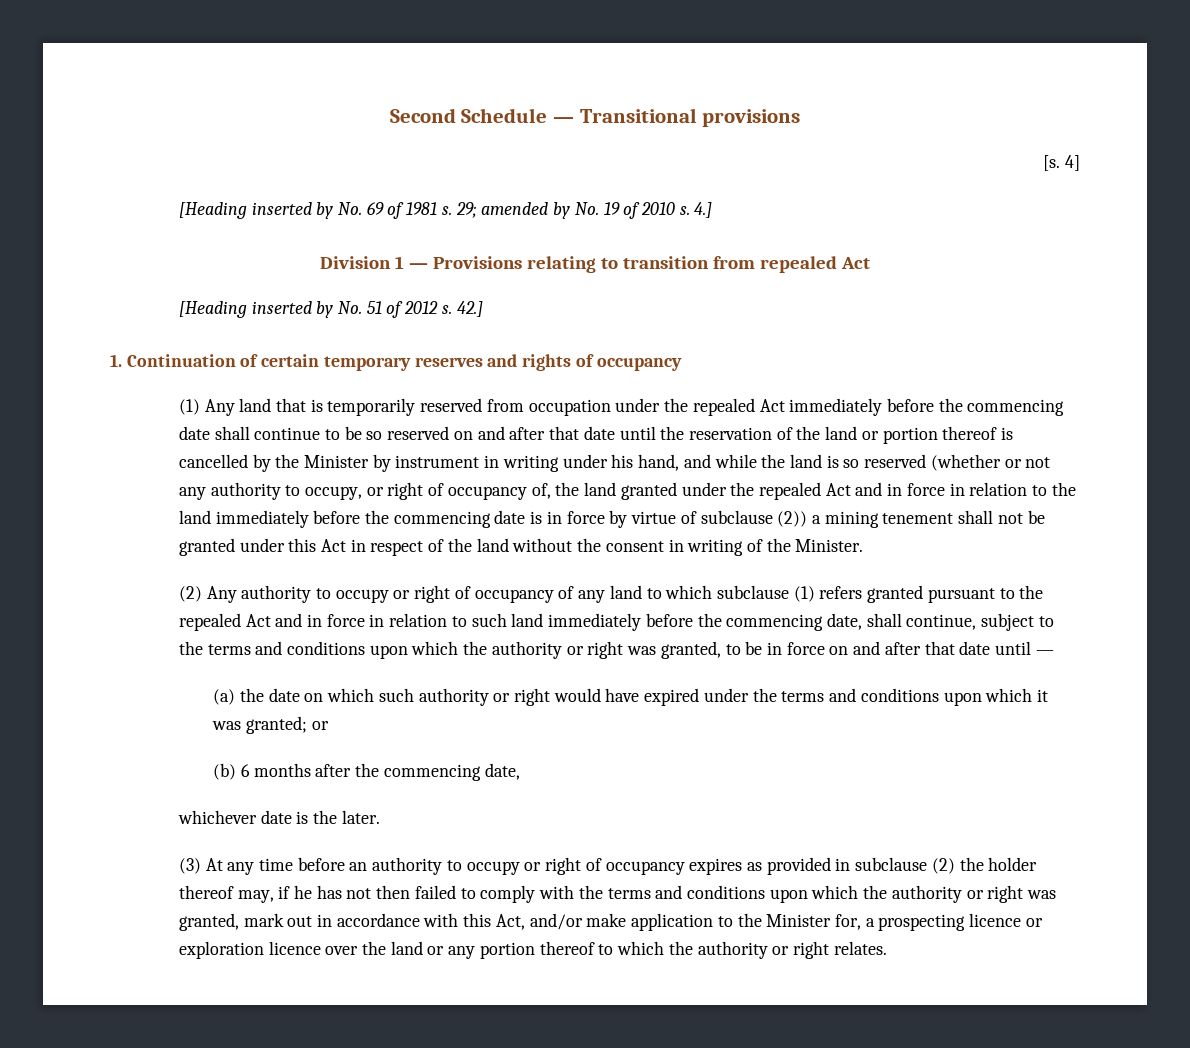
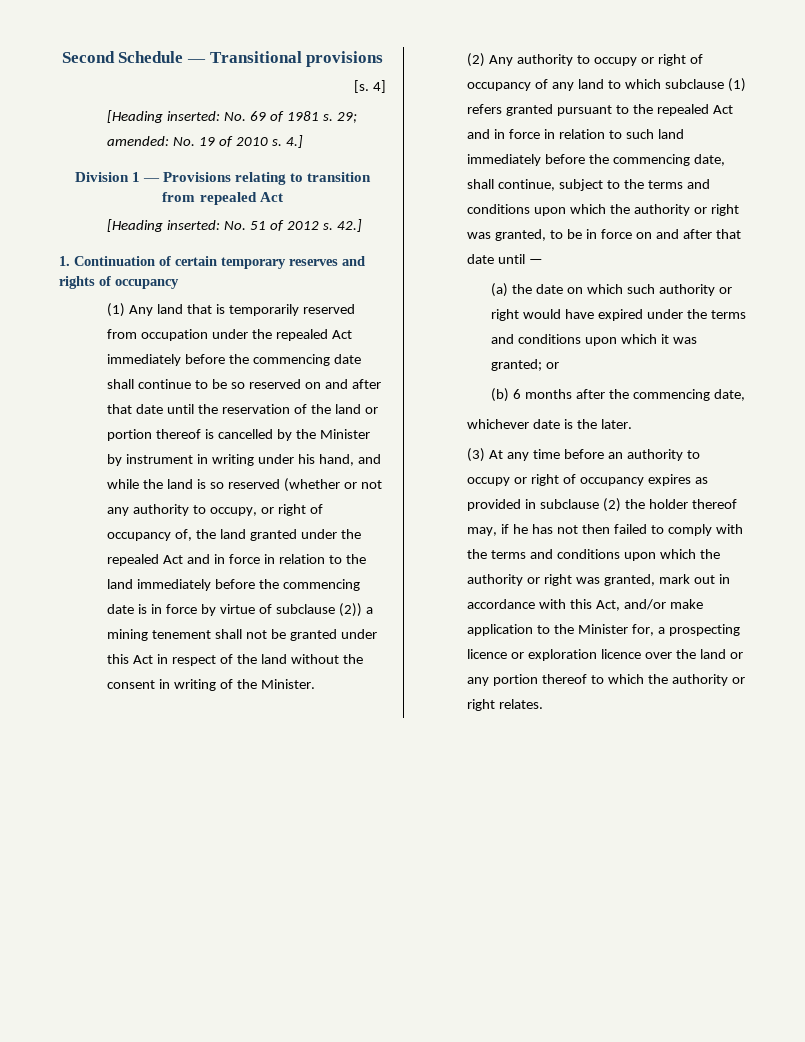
- [Heading inserted by No. 69 of 1981 s.
+ [Heading inserted: No. 69 of 1981 s.
- 29; amended by No. 19 of 2010 s.
+ 29; amended: No. 19 of 2010 s.
- [Heading inserted by No. 51 of 2012 s.
+ [Heading inserted: No. 51 of 2012 s.

